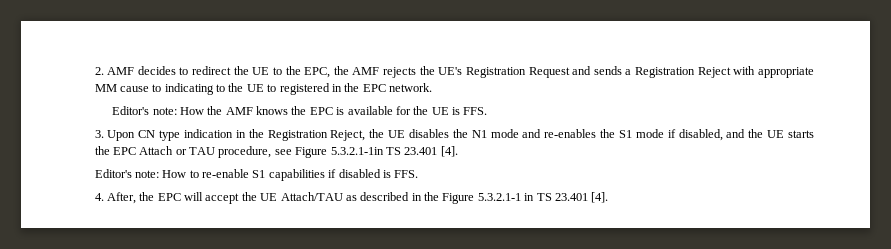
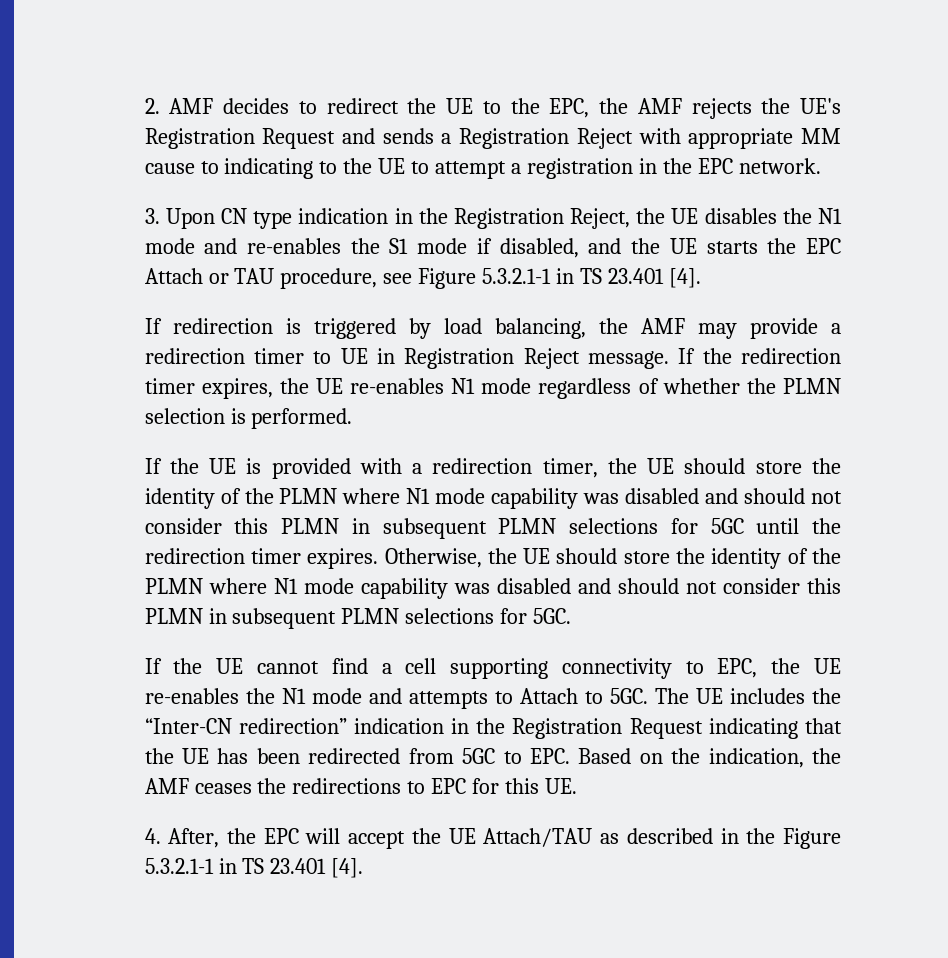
- 2. AMF decides to redirect the UE to the EPC, the AMF rejects the UE's Registration Request and sends a Registration Reject with appropriate MM cause to indicating to the UE to registered in the EPC network.
+ 2. AMF decides to redirect the UE to the EPC, the AMF rejects the UE's Registration Request and sends a Registration Reject with appropriate MM cause to indicating to the UE to attempt a registration in the EPC network.
- Editor's note: How the AMF knows the EPC is available for the UE is FFS.
- 3. Upon CN type indication in the Registration Reject, the UE disables the N1 mode and re-enables the S1 mode if disabled, and the UE starts the EPC Attach or TAU procedure, see Figure 5.3.2.1-1in TS 23.401 [4].
+ 3. Upon CN type indication in the Registration Reject, the UE disables the N1 mode and re-enables the S1 mode if disabled, and the UE starts the EPC Attach or TAU procedure, see Figure 5.3.2.1-1 in TS 23.401 [4].
- Editor's note: How to re-enable S1 capabilities if disabled is FFS.
+ If redirection is triggered by load balancing, the AMF may provide a redirection timer to UE in Registration Reject message. If the redirection timer expires, the UE re-enables N1 mode regardless of whether the PLMN selection is performed.
+ If the UE is provided with a redirection timer, the UE should store the identity of the PLMN where N1 mode capability was disabled and should not consider this PLMN in subsequent PLMN selections for 5GC until the redirection timer expires. Otherwise, the UE should store the identity of the PLMN where N1 mode capability was disabled and should not consider this PLMN in subsequent PLMN selections for 5GC.
+ If the UE cannot find a cell supporting connectivity to EPC, the UE re-enables the N1 mode and attempts to Attach to 5GC. The UE includes the “Inter-CN redirection” indication in the Registration Request indicating that the UE has been redirected from 5GC to EPC. Based on the indication, the AMF ceases the redirections to EPC for this UE.

